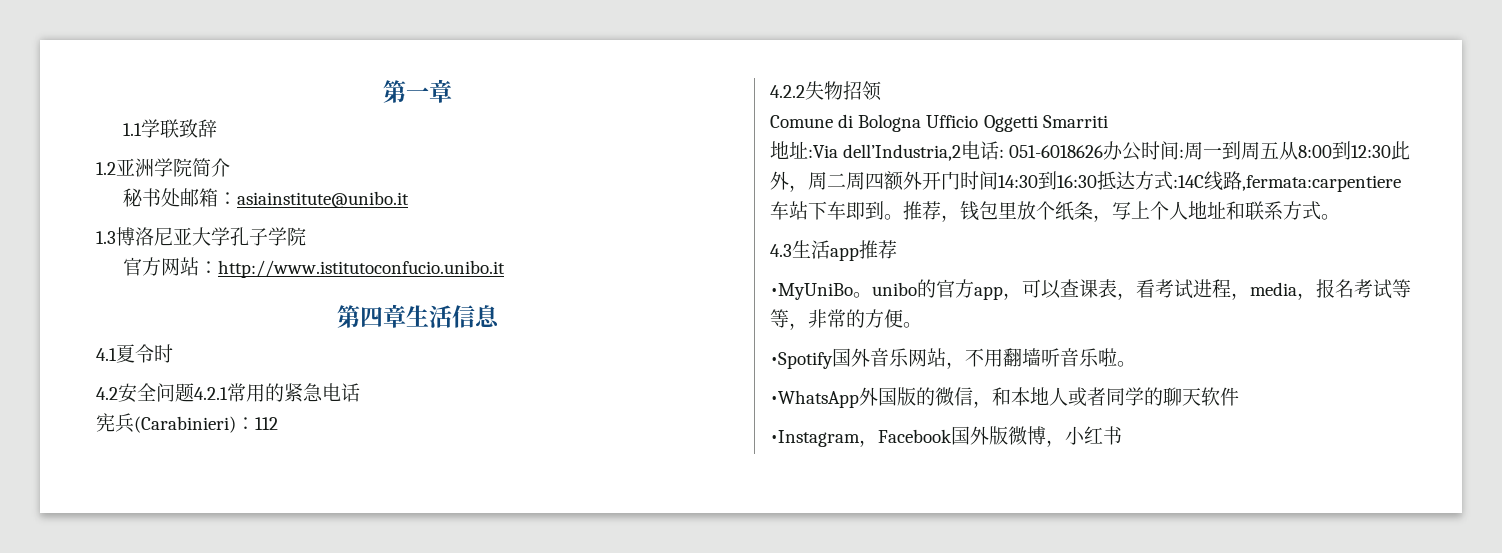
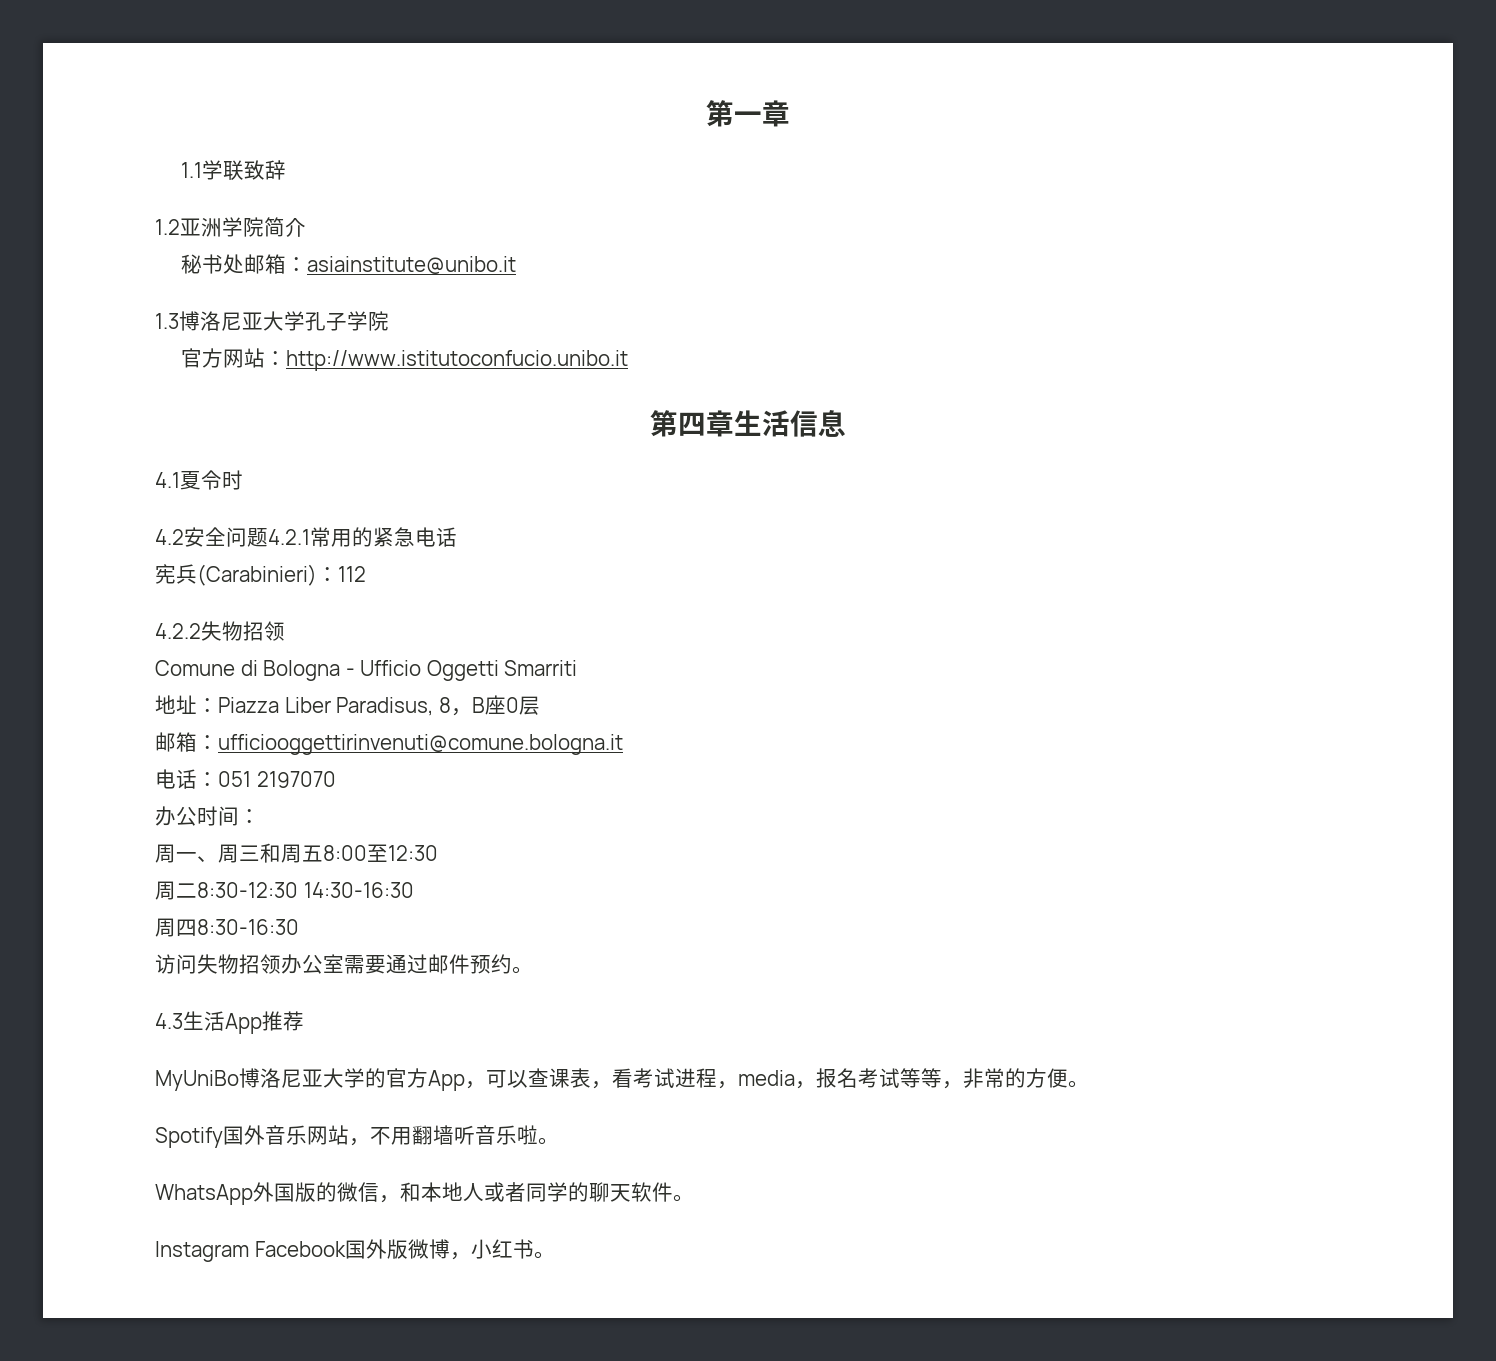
- Comune di Bologna Ufficio Oggetti Smarriti
+ Comune di Bologna - Ufficio Oggetti Smarriti
- 地址:Via dell’Industria,2电话: 051-6018626办公时间:周一到周五从8:00到12:30此外，周二周四额外开门时间14:30到16:30抵达方式:14C线路,fermata:carpentiere车站下车即到。推荐，钱包里放个纸条，写上个人地址和联系方式。
+ 地址：Piazza Liber Paradisus, 8，B座0层
+ 邮箱：ufficiooggettirinvenuti@comune.bologna.it
+ 电话：051 2197070
+ 办公时间：
+ 周一、周三和周五8:00至12:30
+ 周二8:30-12:30 14:30-16:30
+ 周四8:30-16:30
+ 访问失物招领办公室需要通过邮件预约。
- 4.3生活app推荐
+ 4.3生活App推荐
- •MyUniBo。unibo的官方app，可以查课表，看考试进程，media，报名考试等等，非常的方便。
+ MyUniBo博洛尼亚大学的官方App，可以查课表，看考试进程，media，报名考试等等，非常的方便。
- •Spotify国外音乐网站，不用翻墙听音乐啦。
+ Spotify国外音乐网站，不用翻墙听音乐啦。
- •WhatsApp外国版的微信，和本地人或者同学的聊天软件
- •Instagram，Facebook国外版微博，小红书
+ WhatsApp外国版的微信，和本地人或者同学的聊天软件。
+ Instagram Facebook国外版微博，小红书。

